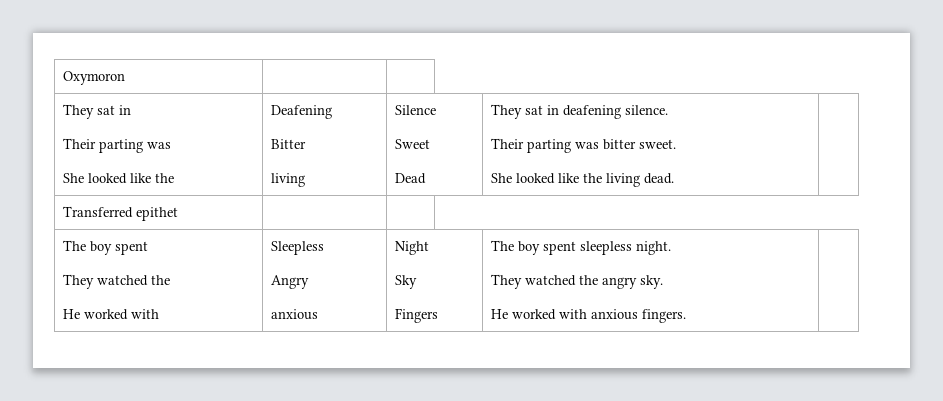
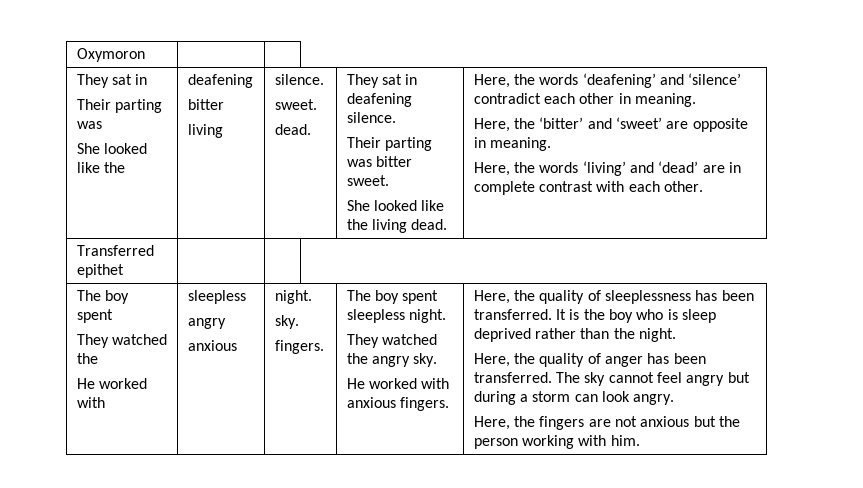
- She looked like the | Deafening
- Bitter
+ She looked like the | deafening
+ bitter
- living | Silence
- Sweet
- Dead
+ living | silence.
+ sweet.
+ dead.
+ Here, the words ‘deafening’ and ‘silence’ contradict each other in meaning.
+ Here, the ‘bitter’ and ‘sweet’ are opposite in meaning.
+ Here, the words ‘living’ and ‘dead’ are in complete contrast with each other.
- He worked with | Sleepless
- Angry
+ He worked with | sleepless
+ angry
- anxious | Night
- Sky
- Fingers
+ anxious | night.
+ sky.
+ fingers.
+ Here, the quality of sleeplessness has been transferred. It is the boy who is sleep deprived rather than the night.
+ Here, the quality of anger has been transferred. The sky cannot feel angry but during a storm can look angry.
+ Here, the fingers are not anxious but the person working with him.

